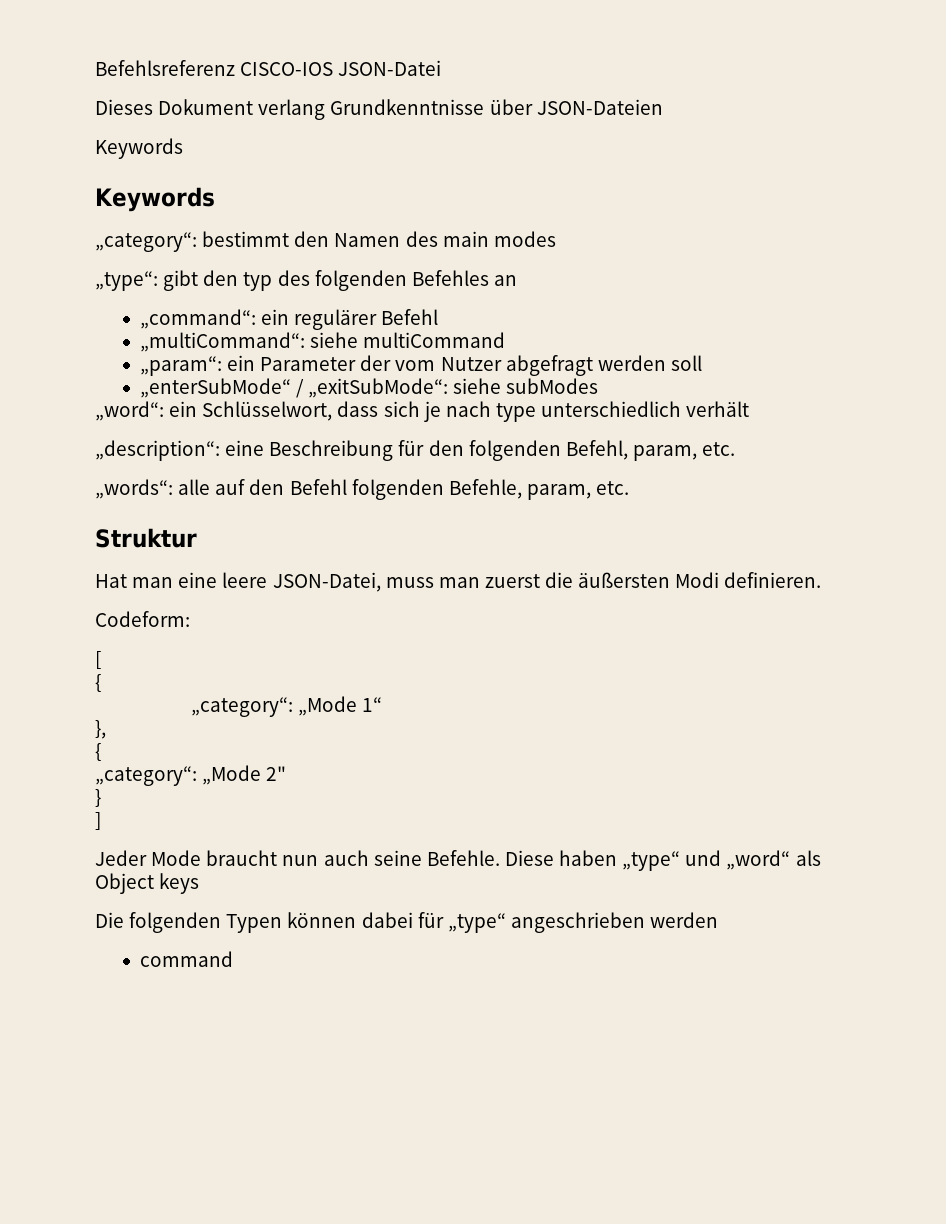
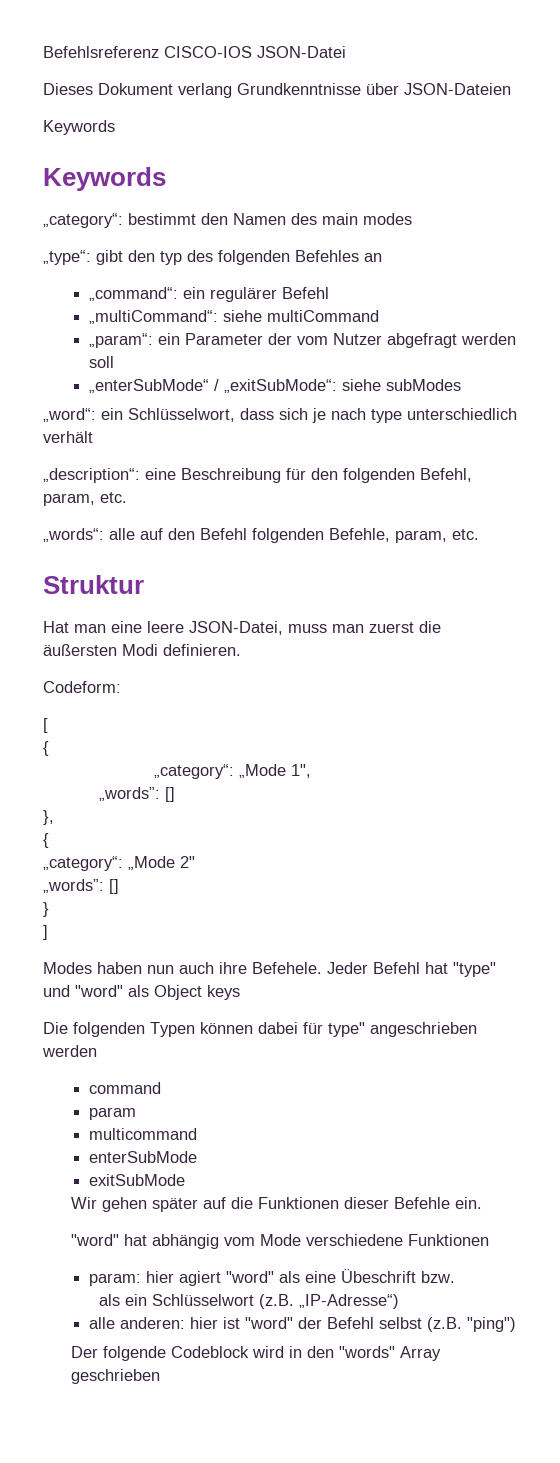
- „category“: „Mode 1“
+ „category“: „Mode 1",
+ „words”: []
  „category“: „Mode 2"
+ „words”: []
- Jeder Mode braucht nun auch seine Befehle. Diese haben „type“ und „word“ als Object keys
+ Modes haben nun auch ihre Befehele. Jeder Befehl hat "type" und "word" als Object keys
- Die folgenden Typen können dabei für „type“ angeschrieben werden
+ Die folgenden Typen können dabei für type" angeschrieben werden
+ param
+ multicommand
+ enterSubMode
+ exitSubMode
+ Wir gehen später auf die Funktionen dieser Befehle ein.
+ "word" hat abhängig vom Mode verschiedene Funktionen
+ param: hier agiert "word" als eine Übeschrift bzw.
+ als ein Schlüsselwort (z.B. „IP-Adresse“)
+ alle anderen: hier ist "word" der Befehl selbst (z.B. "ping")
+ Der folgende Codeblock wird in den "words" Array geschrieben

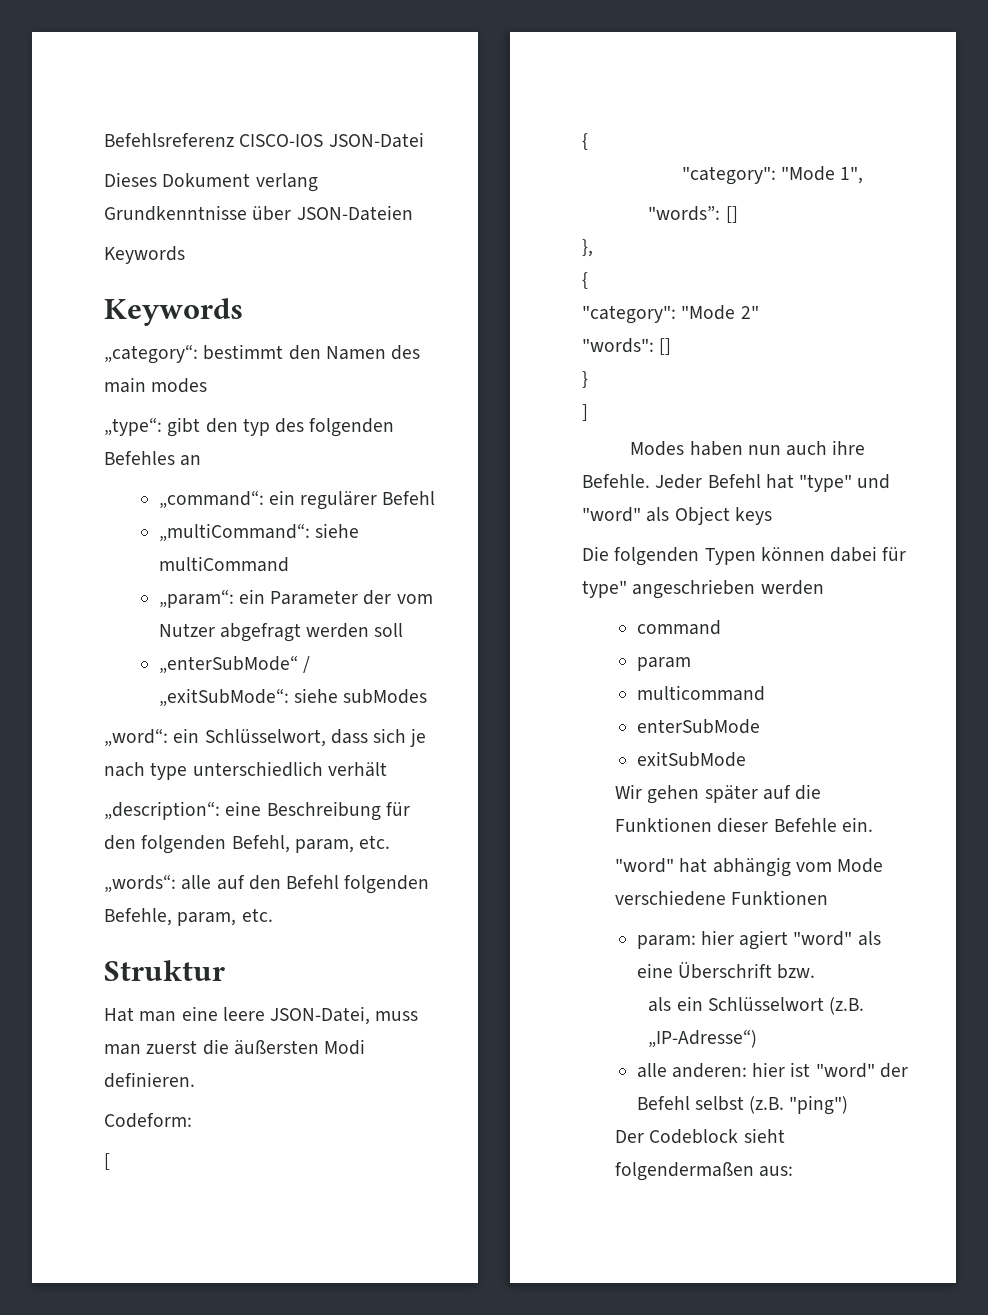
- „category“: „Mode 1",
- „words”: []
+ "category": "Mode 1",
+ "words”: []
- „category“: „Mode 2"
- „words”: []
+ "category": "Mode 2"
+ "words": []
- Modes haben nun auch ihre Befehele.
+ Modes haben nun auch ihre Befehle.
- param: hier agiert "word" als eine Übeschrift bzw.
+ param: hier agiert "word" als eine Überschrift bzw.
- Der folgende Codeblock wird in den "words" Array geschrieben
+ Der Codeblock sieht folgendermaßen aus:

